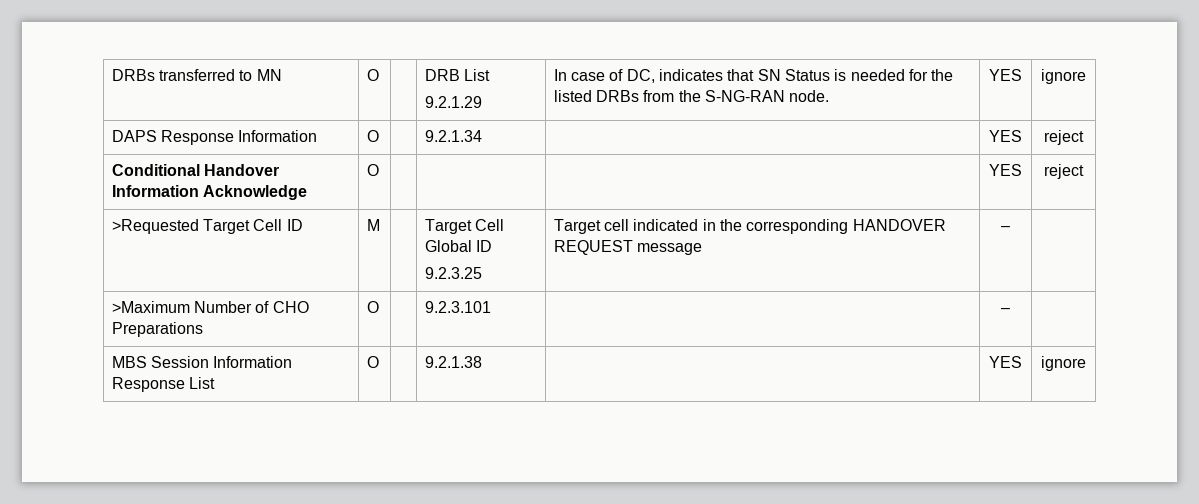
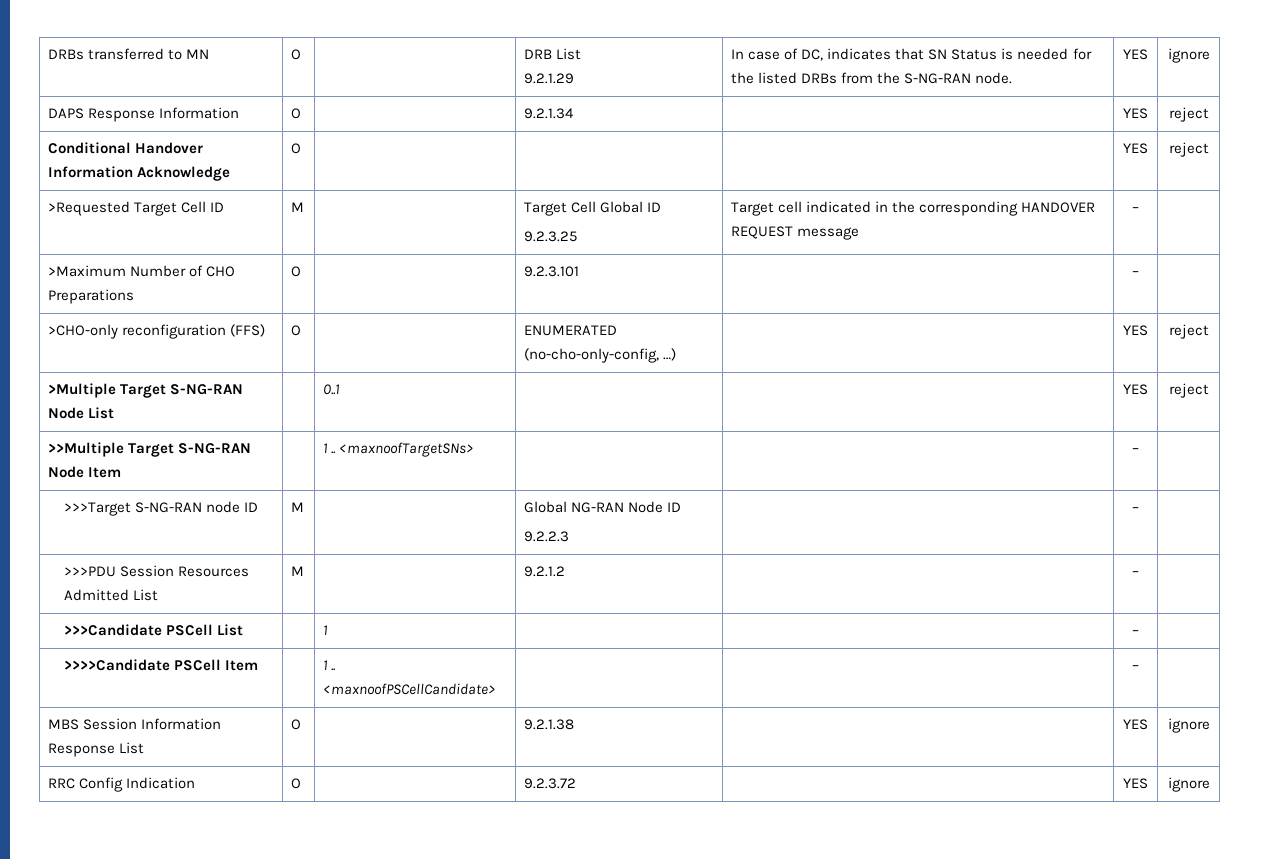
+ >CHO-only reconfiguration (FFS) | O | | ENUMERATED (no-cho-only-config, …) | | YES | reject
+ >Multiple Target S-NG-RAN Node List | | 0..1 | | | YES | reject
+ >>Multiple Target S-NG-RAN Node Item | | 1 .. <maxnoofTargetSNs> | | | – |
+ >>>Target S-NG-RAN node ID | M | | Global NG-RAN Node ID
+ 9.2.2.3 | | – |
+ >>>PDU Session Resources Admitted List | M | | 9.2.1.2 | | – |
+ >>>Candidate PSCell List | | 1 | | | – |
+ >>>>Candidate PSCell Item | | 1 .. <maxnoofPSCellCandidate> | | | – |
+ RRC Config Indication | O | | 9.2.3.72 | | YES | ignore

